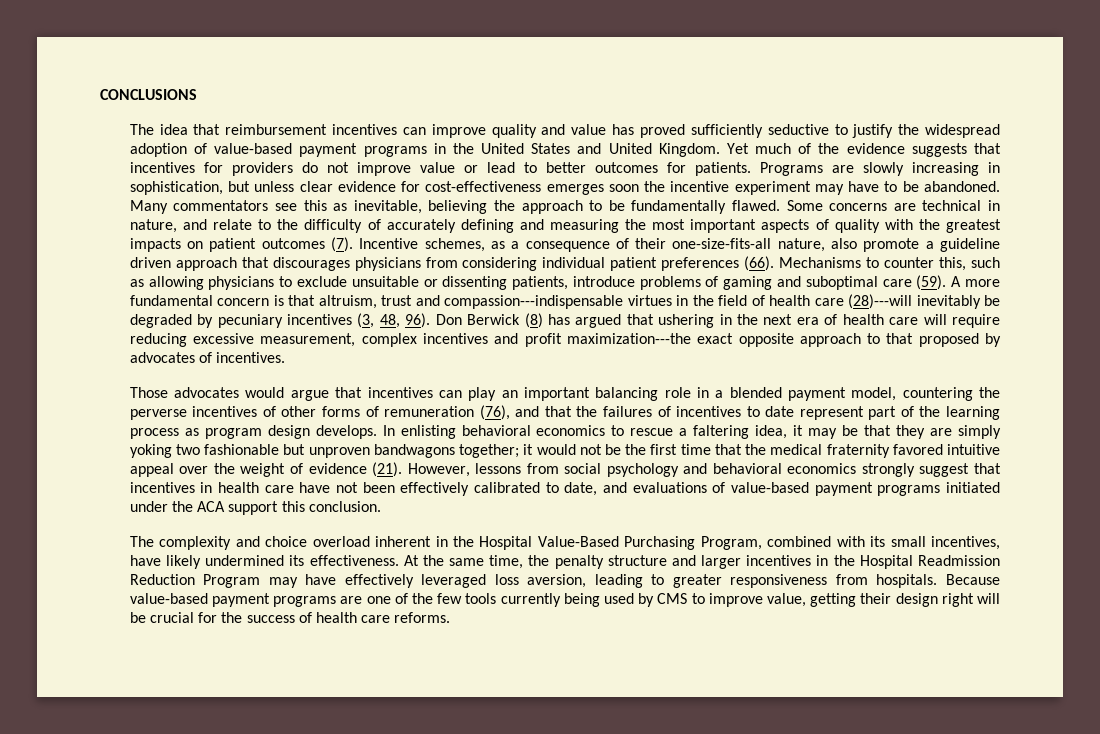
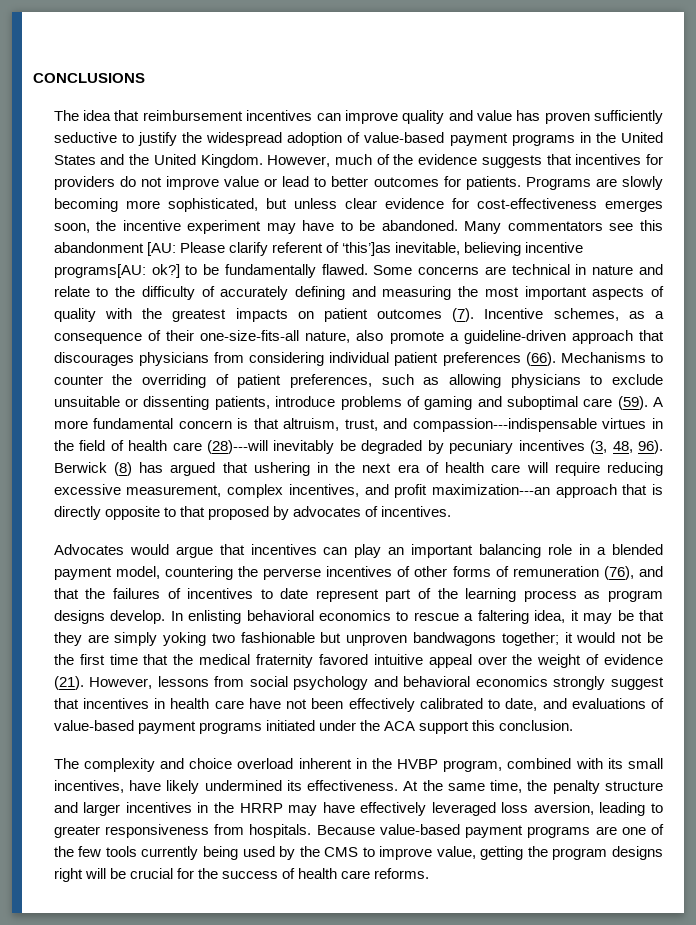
- The idea that reimbursement incentives can improve quality and value has proved sufficiently seductive to justify the widespread adoption of value-based payment programs in the United States and United Kingdom.
+ The idea that reimbursement incentives can improve quality and value has proven sufficiently seductive to justify the widespread adoption of value-based payment programs in the United States and the United Kingdom.
- Yet much of the evidence suggests that incentives for providers do not improve value or lead to better outcomes for patients.
+ However, much of the evidence suggests that incentives for providers do not improve value or lead to better outcomes for patients.
- Programs are slowly increasing in sophistication, but unless clear evidence for cost-effectiveness emerges soon the incentive experiment may have to be abandoned.
+ Programs are slowly becoming more sophisticated, but unless clear evidence for cost-effectiveness emerges soon, the incentive experiment may have to be abandoned.
- Many commentators see this as inevitable, believing the approach to be fundamentally flawed.
+ Many commentators see this abandonment [AU: Please clarify referent of ‘this’]as inevitable, believing incentive programs[AU: ok?] to be fundamentally flawed.
- Some concerns are technical in nature, and relate to the difficulty of accurately defining and measuring the most important aspects of quality with the greatest impacts on patient outcomes (7).
+ Some concerns are technical in nature and relate to the difficulty of accurately defining and measuring the most important aspects of quality with the greatest impacts on patient outcomes (7).
- Incentive schemes, as a consequence of their one-size-fits-all nature, also promote a guideline driven approach that discourages physicians from considering individual patient preferences (66).
+ Incentive schemes, as a consequence of their one-size-fits-all nature, also promote a guideline-driven approach that discourages physicians from considering individual patient preferences (66).
- Mechanisms to counter this, such as allowing physicians to exclude unsuitable or dissenting patients, introduce problems of gaming and suboptimal care (59).
+ Mechanisms to counter the overriding of patient preferences, such as allowing physicians to exclude unsuitable or dissenting patients, introduce problems of gaming and suboptimal care (59).
- A more fundamental concern is that altruism, trust and compassion---indispensable virtues in the field of health care (28)---will inevitably be degraded by pecuniary incentives (3, 48, 96).
+ A more fundamental concern is that altruism, trust, and compassion---indispensable virtues in the field of health care (28)---will inevitably be degraded by pecuniary incentives (3, 48, 96).
- Don Berwick (8) has argued that ushering in the next era of health care will require reducing excessive measurement, complex incentives and profit maximization---the exact opposite approach to that proposed by advocates of incentives.
+ Berwick (8) has argued that ushering in the next era of health care will require reducing excessive measurement, complex incentives, and profit maximization---an approach that is directly opposite to that proposed by advocates of incentives.
- Those advocates would argue that incentives can play an important balancing role in a blended payment model, countering the perverse incentives of other forms of remuneration (76), and that the failures of incentives to date represent part of the learning process as program design develops.
+ Advocates would argue that incentives can play an important balancing role in a blended payment model, countering the perverse incentives of other forms of remuneration (76), and that the failures of incentives to date represent part of the learning process as program designs develop.
- The complexity and choice overload inherent in the Hospital Value-Based Purchasing Program, combined with its small incentives, have likely undermined its effectiveness.
+ The complexity and choice overload inherent in the HVBP program, combined with its small incentives, have likely undermined its effectiveness.
- At the same time, the penalty structure and larger incentives in the Hospital Readmission Reduction Program may have effectively leveraged loss aversion, leading to greater responsiveness from hospitals.
+ At the same time, the penalty structure and larger incentives in the HRRP may have effectively leveraged loss aversion, leading to greater responsiveness from hospitals.
- Because value-based payment programs are one of the few tools currently being used by CMS to improve value, getting their design right will be crucial for the success of health care reforms.
+ Because value-based payment programs are one of the few tools currently being used by the CMS to improve value, getting the program designs right will be crucial for the success of health care reforms.

